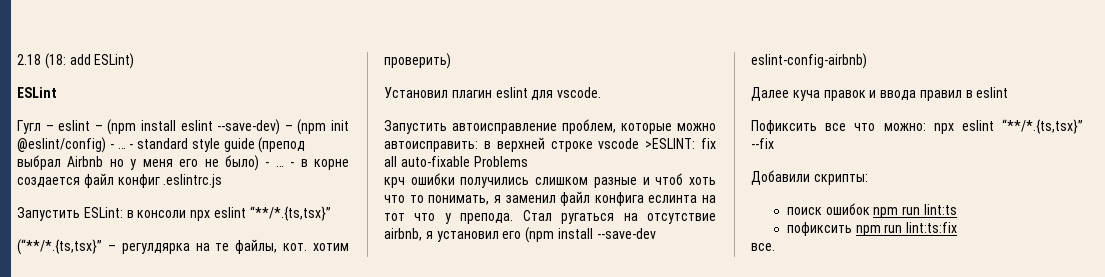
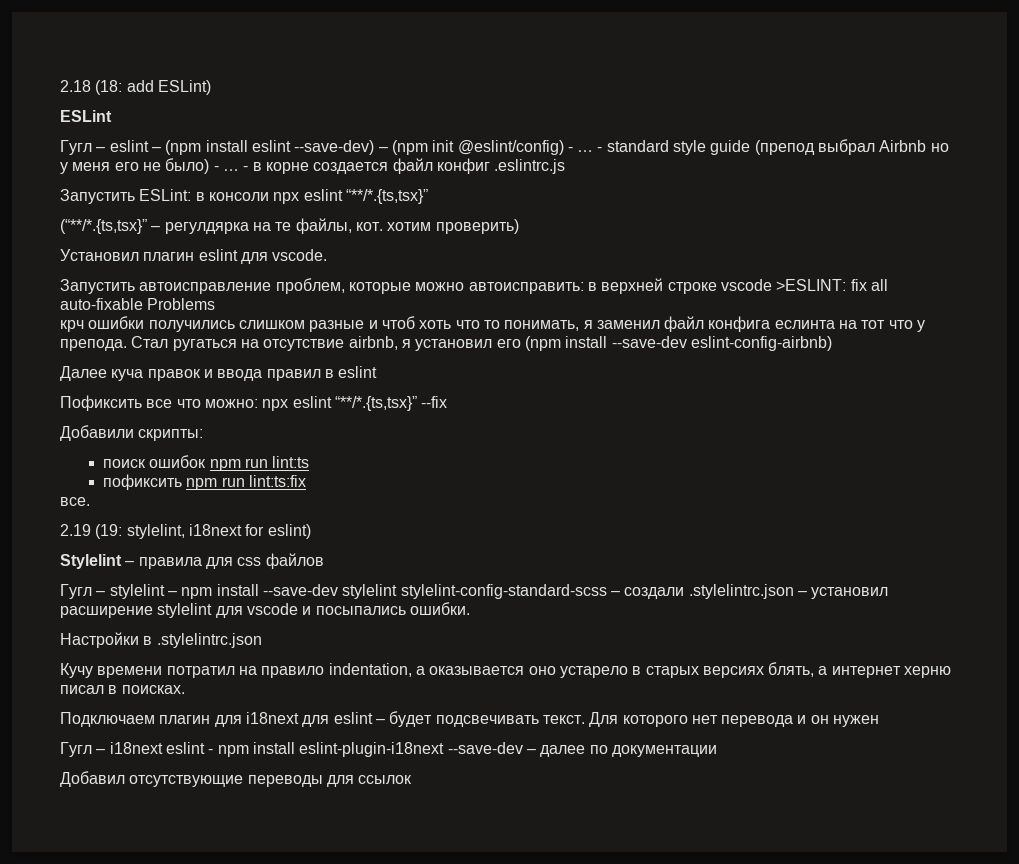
+ 2.19 (19: stylelint, i18next for eslint)
+ Stylelint – правила для css файлов
+ Гугл – stylelint – npm install --save-dev stylelint stylelint-config-standard-scss – создали .stylelintrc.json – установил расширение stylelint для vscode и посыпались ошибки.
+ Настройки в .stylelintrc.json
+ Кучу времени потратил на правило indentation, а оказывается оно устарело в старых версиях блять, а интернет херню писал в поисках.
+ Подключаем плагин для i18next для eslint – будет подсвечивать текст. Для которого нет перевода и он нужен
+ Гугл – i18next eslint - npm install eslint-plugin-i18next --save-dev – далее по документации
+ Добавил отсутствующие переводы для ссылок

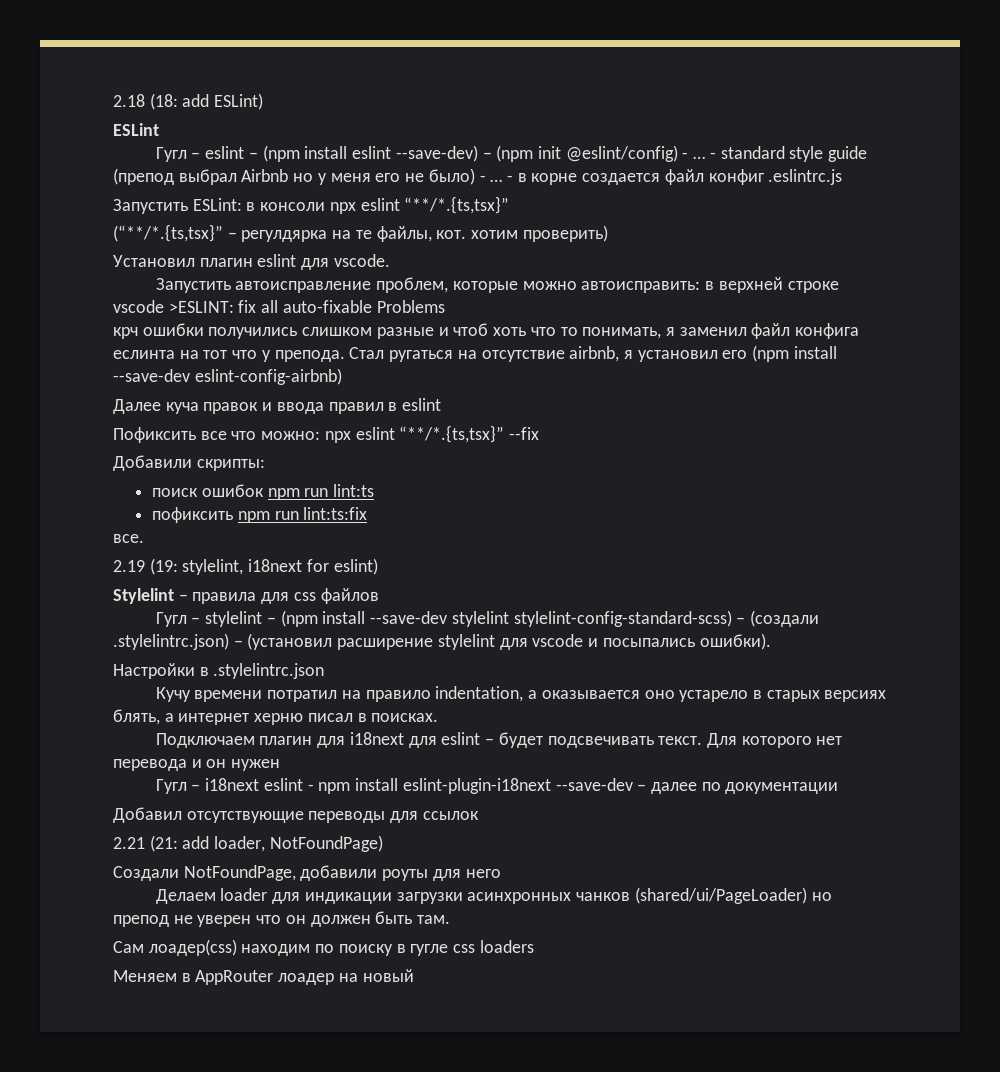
- Гугл – stylelint – npm install --save-dev stylelint stylelint-config-standard-scss – создали .stylelintrc.json – установил расширение stylelint для vscode и посыпались ошибки.
+ Гугл – stylelint – (npm install --save-dev stylelint stylelint-config-standard-scss) – (создали .stylelintrc.json) – (установил расширение stylelint для vscode и посыпались ошибки).
+ 2.21 (21: add loader, NotFoundPage)
+ Создали NotFoundPage, добавили роуты для него
+ Делаем loader для индикации загрузки асинхронных чанков (shared/ui/PageLoader) но препод не уверен что он должен быть там.
+ Сам лоадер(css) находим по поиску в гугле css loaders
+ Меняем в AppRouter лоадер на новый

